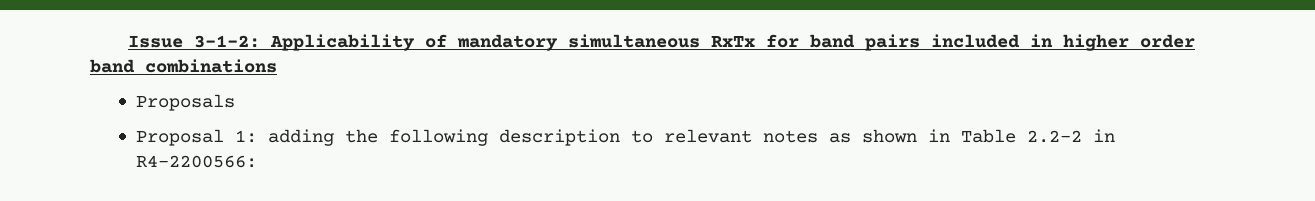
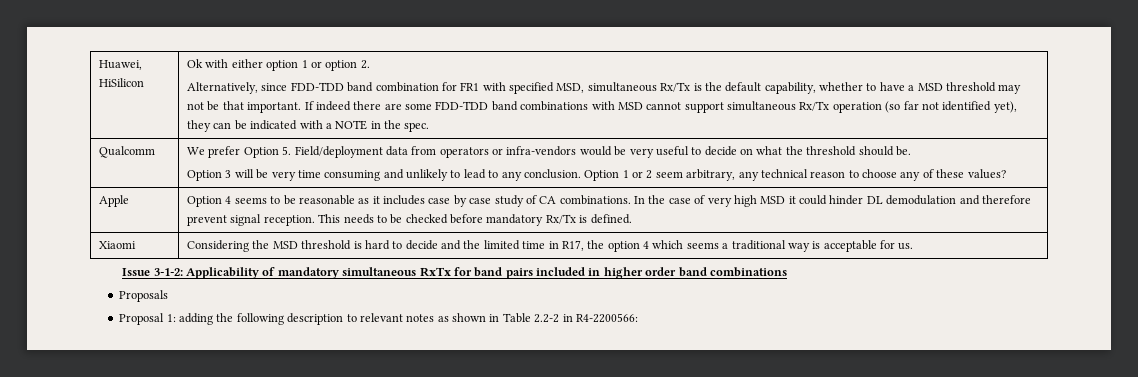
+ Huawei, HiSilicon | Ok with either option 1 or option 2.
+ Alternatively, since FDD-TDD band combination for FR1 with specified MSD, simultaneous Rx/Tx is the default capability, whether to have a MSD threshold may not be that important. If indeed there are some FDD-TDD band combinations with MSD cannot support simultaneous Rx/Tx operation (so far not identified yet), they can be indicated with a NOTE in the spec.
+ Qualcomm | We prefer Option 5. Field/deployment data from operators or infra-vendors would be very useful to decide on what the threshold should be.
+ Option 3 will be very time consuming and unlikely to lead to any conclusion. Option 1 or 2 seem arbitrary, any technical reason to choose any of these values?
+ Apple | Option 4 seems to be reasonable as it includes case by case study of CA combinations. In the case of very high MSD it could hinder DL demodulation and therefore prevent signal reception. This needs to be checked before mandatory Rx/Tx is defined.
+ Xiaomi | Considering the MSD threshold is hard to decide and the limited time in R17, the option 4 which seems a traditional way is acceptable for us.

